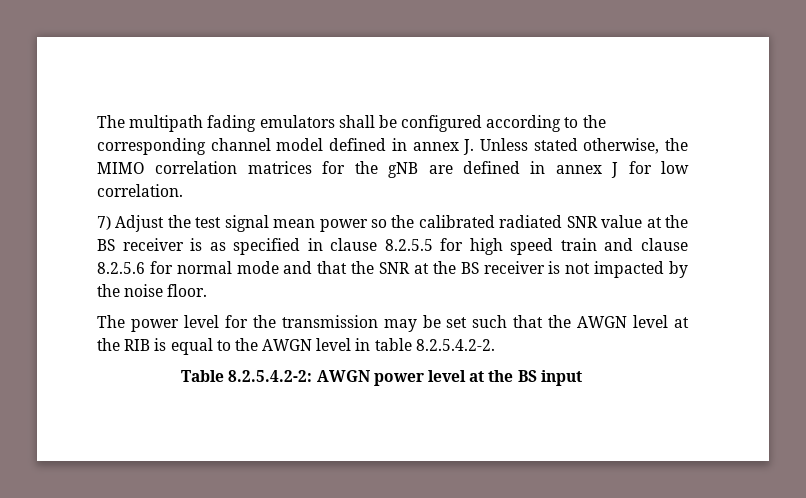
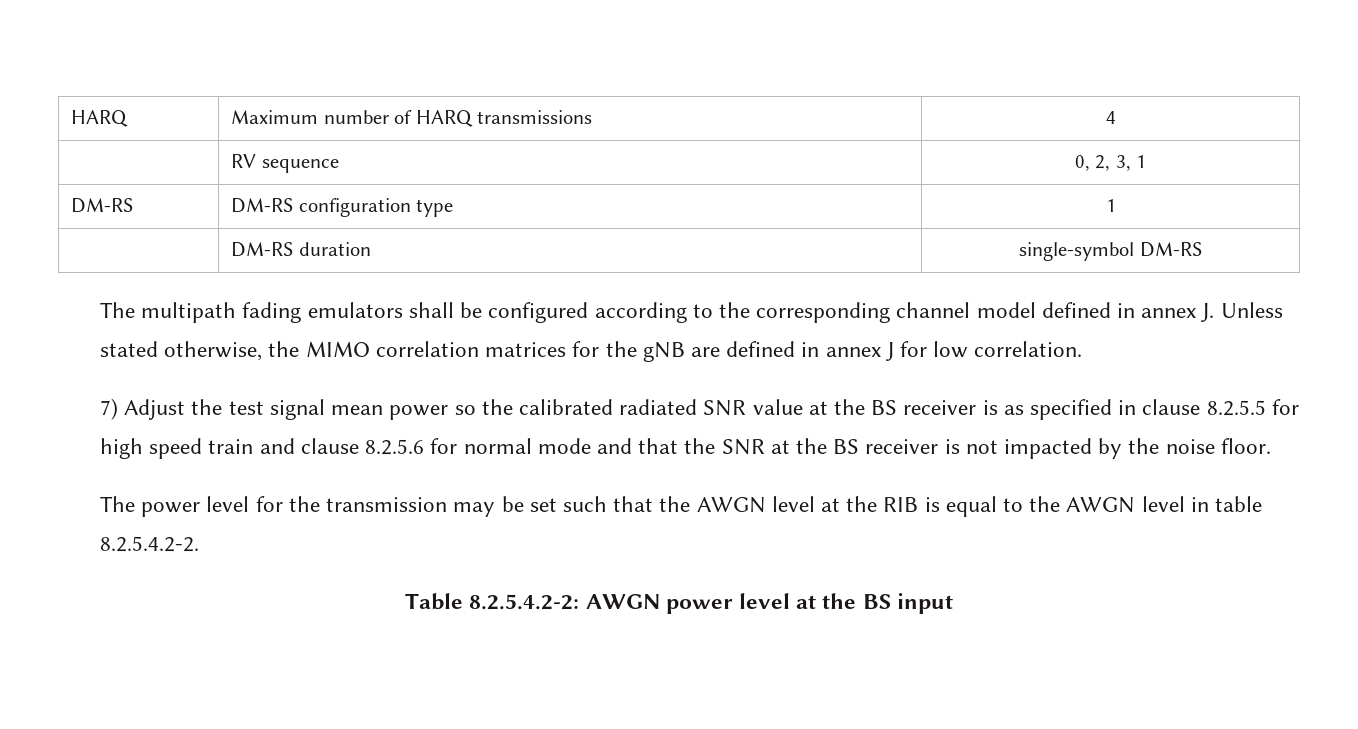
+ HARQ | Maximum number of HARQ transmissions | 4
+ | RV sequence | 0, 2, 3, 1
+ DM-RS | DM-RS configuration type | 1
+ | DM-RS duration | single-symbol DM-RS

